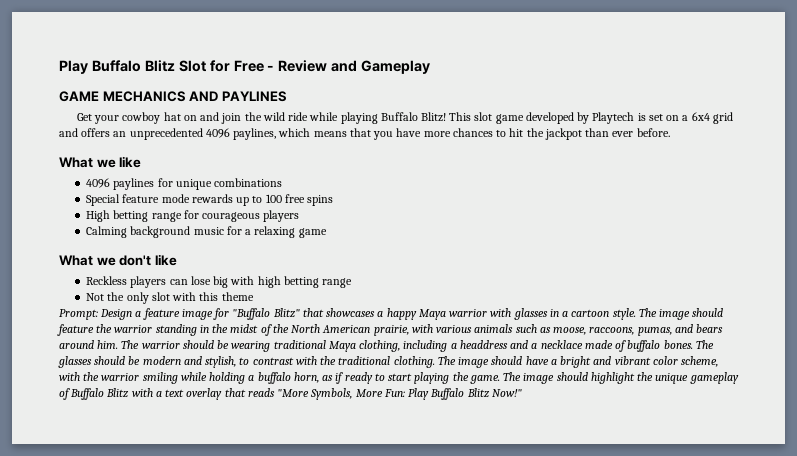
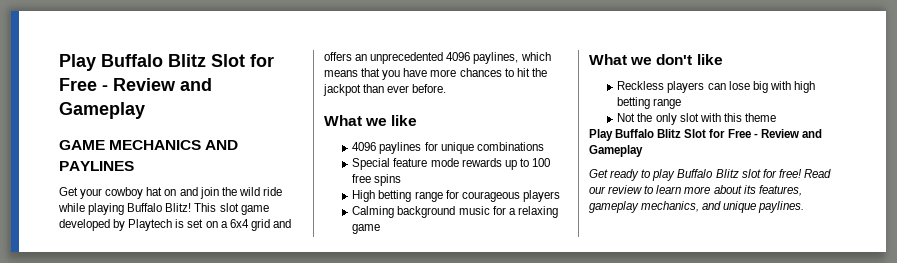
  Not the only slot with this theme
- Prompt: Design a feature image for "Buffalo Blitz" that showcases a happy Maya warrior with glasses in a cartoon style. The image should feature the warrior standing in the midst of the North American prairie, with various animals such as moose, raccoons, pumas, and bears around him. The warrior should be wearing traditional Maya clothing, including a headdress and a necklace made of buffalo bones. The glasses should be modern and stylish, to contrast with the traditional clothing. The image should have a bright and vibrant color scheme, with the warrior smiling while holding a buffalo horn, as if ready to start playing the game. The image should highlight the unique gameplay of Buffalo Blitz with a text overlay that reads "More Symbols, More Fun: Play Buffalo Blitz Now!"
+ Play Buffalo Blitz Slot for Free - Review and Gameplay
+ Get ready to play Buffalo Blitz slot for free! Read our review to learn more about its features, gameplay mechanics, and unique paylines.

